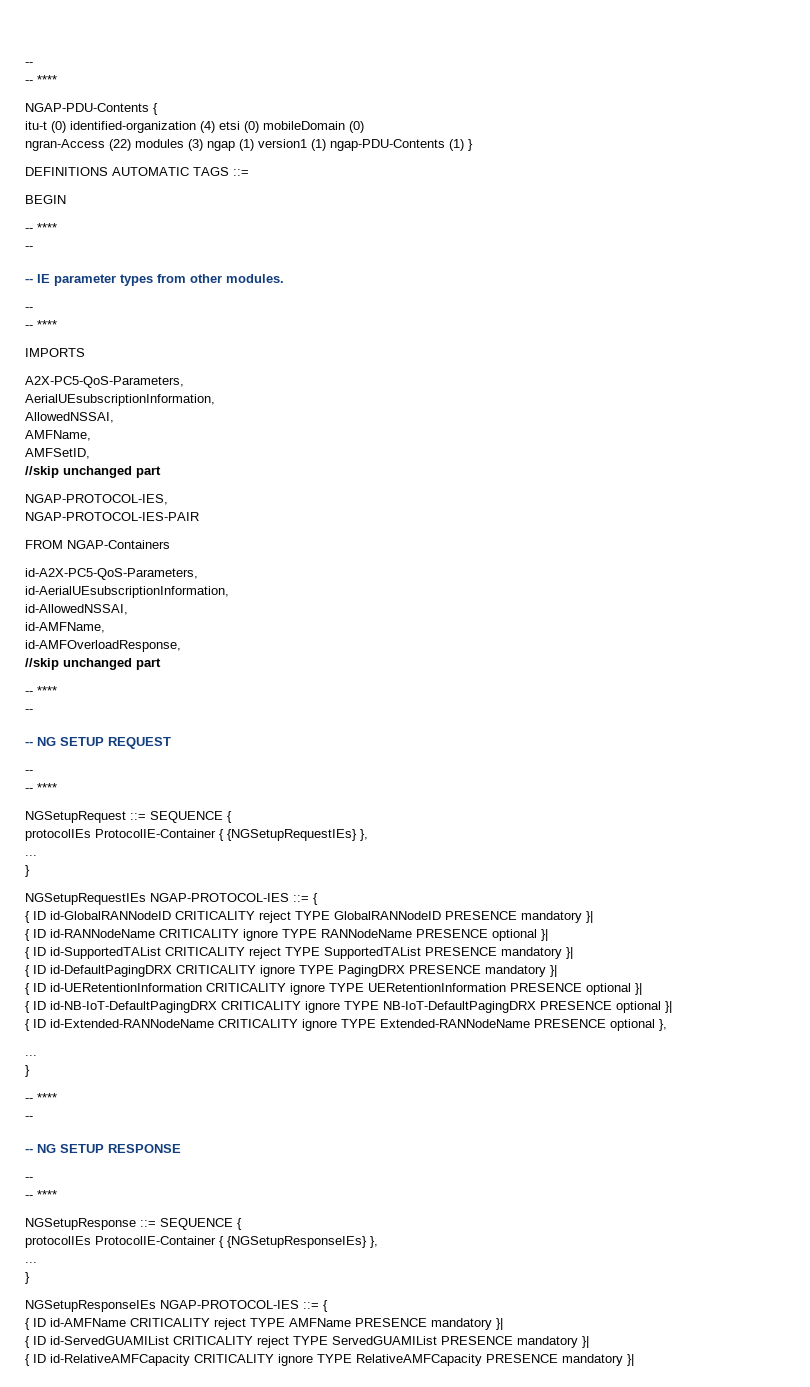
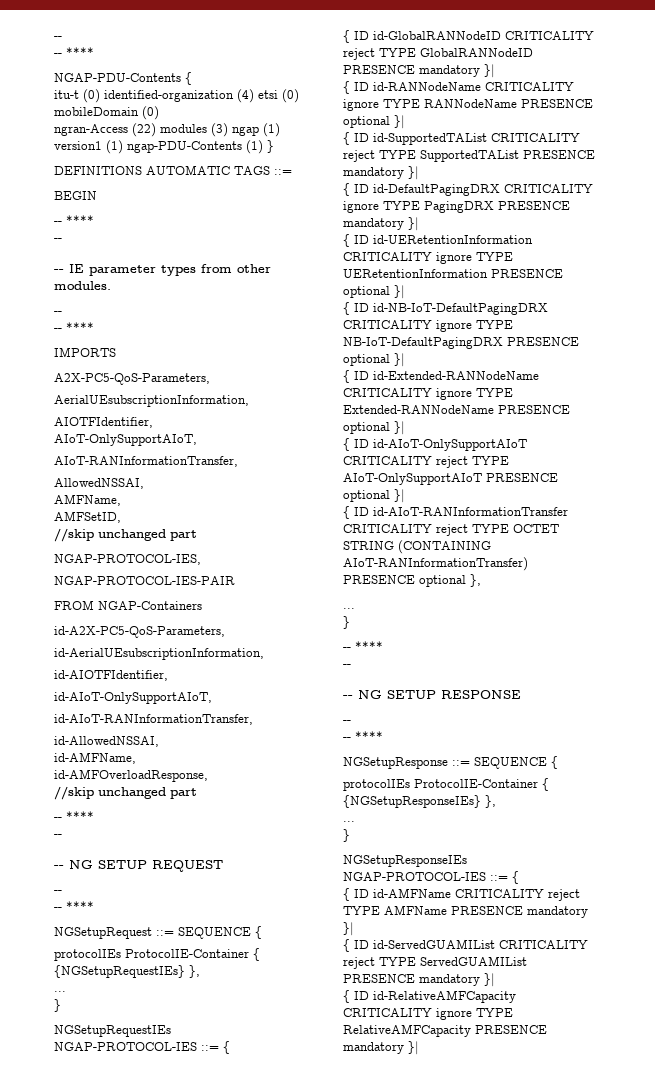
+ AIOTFIdentifier,
+ AIoT-OnlySupportAIoT,
+ AIoT-RANInformationTransfer,
+ id-AIOTFIdentifier,
+ id-AIoT-OnlySupportAIoT,
+ id-AIoT-RANInformationTransfer,
- { ID id-Extended-RANNodeName CRITICALITY ignore TYPE Extended-RANNodeName PRESENCE optional },
+ { ID id-Extended-RANNodeName CRITICALITY ignore TYPE Extended-RANNodeName PRESENCE optional }|
+ { ID id-AIoT-OnlySupportAIoT CRITICALITY reject TYPE AIoT-OnlySupportAIoT PRESENCE optional }|
+ { ID id-AIoT-RANInformationTransfer CRITICALITY reject TYPE OCTET STRING (CONTAINING AIoT-RANInformationTransfer) PRESENCE optional },

